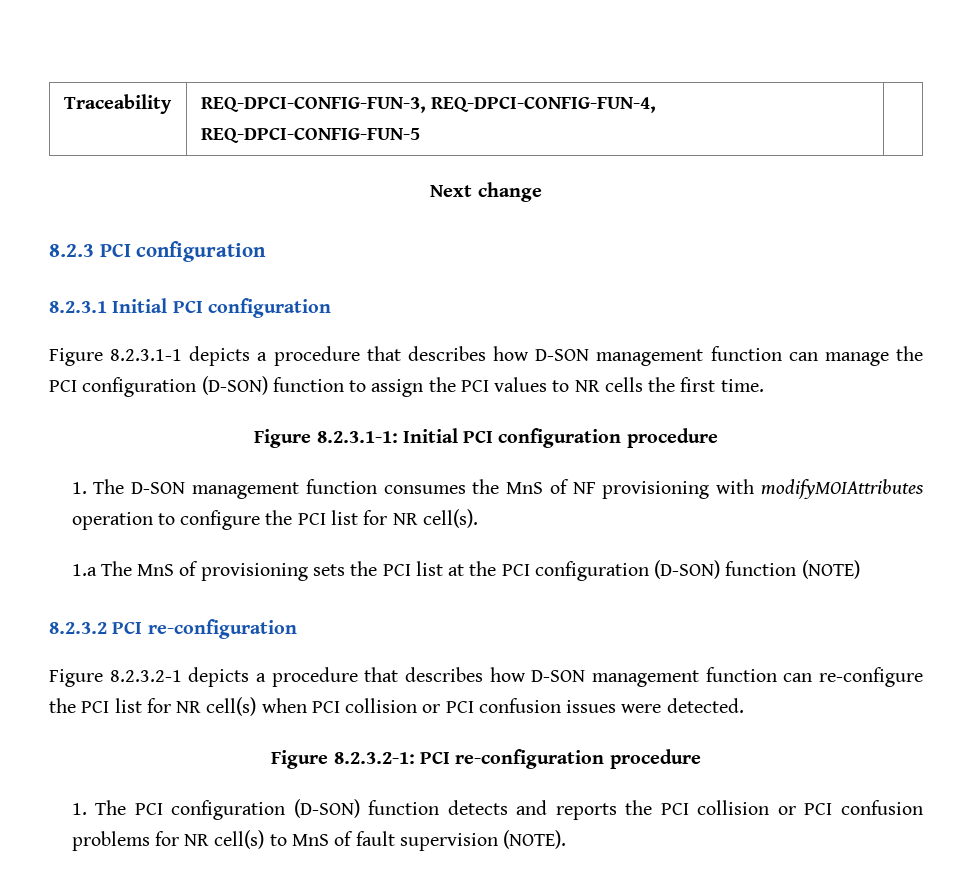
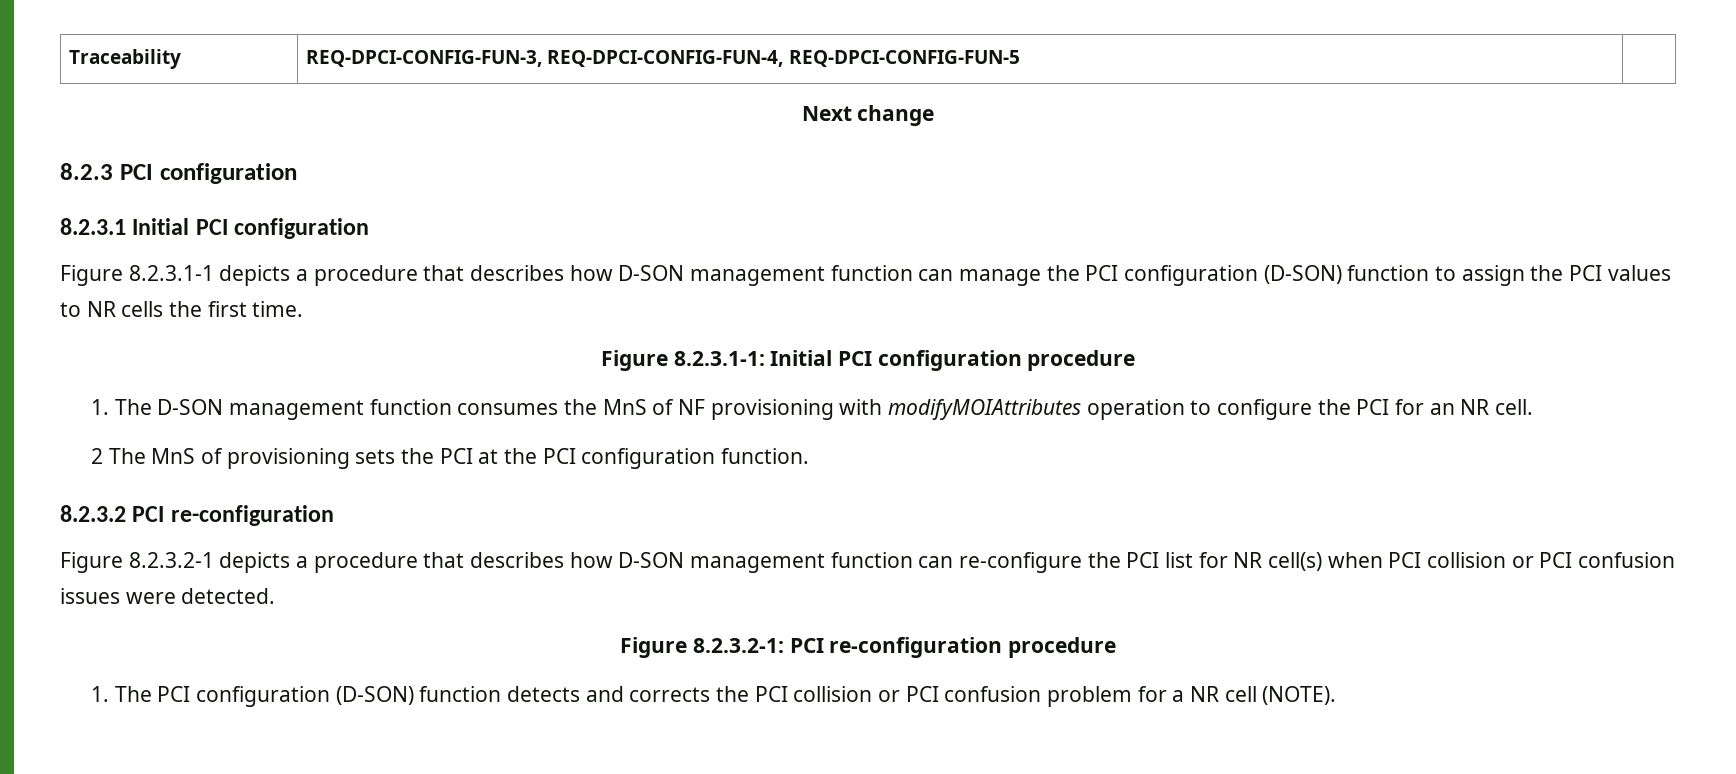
- 1. The D-SON management function consumes the MnS of NF provisioning with modifyMOIAttributes operation to configure the PCI list for NR cell(s).
- 1.a The MnS of provisioning sets the PCI list at the PCI configuration (D-SON) function (NOTE)
+ 1. The D-SON management function consumes the MnS of NF provisioning with modifyMOIAttributes operation to configure the PCI for an NR cell.
+ 2 The MnS of provisioning sets the PCI at the PCI configuration function.
- 1. The PCI configuration (D-SON) function detects and reports the PCI collision or PCI confusion problems for NR cell(s) to MnS of fault supervision (NOTE).
+ 1. The PCI configuration (D-SON) function detects and corrects the PCI collision or PCI confusion problem for a NR cell (NOTE).

